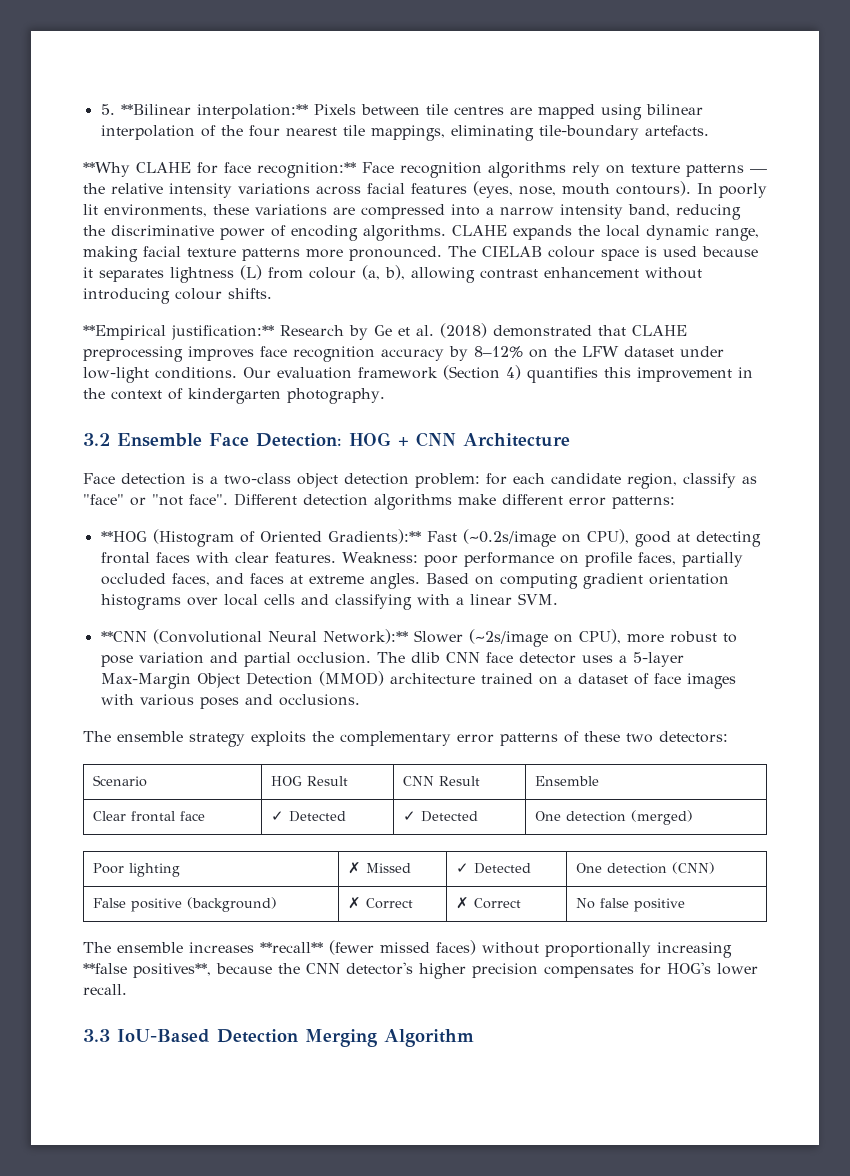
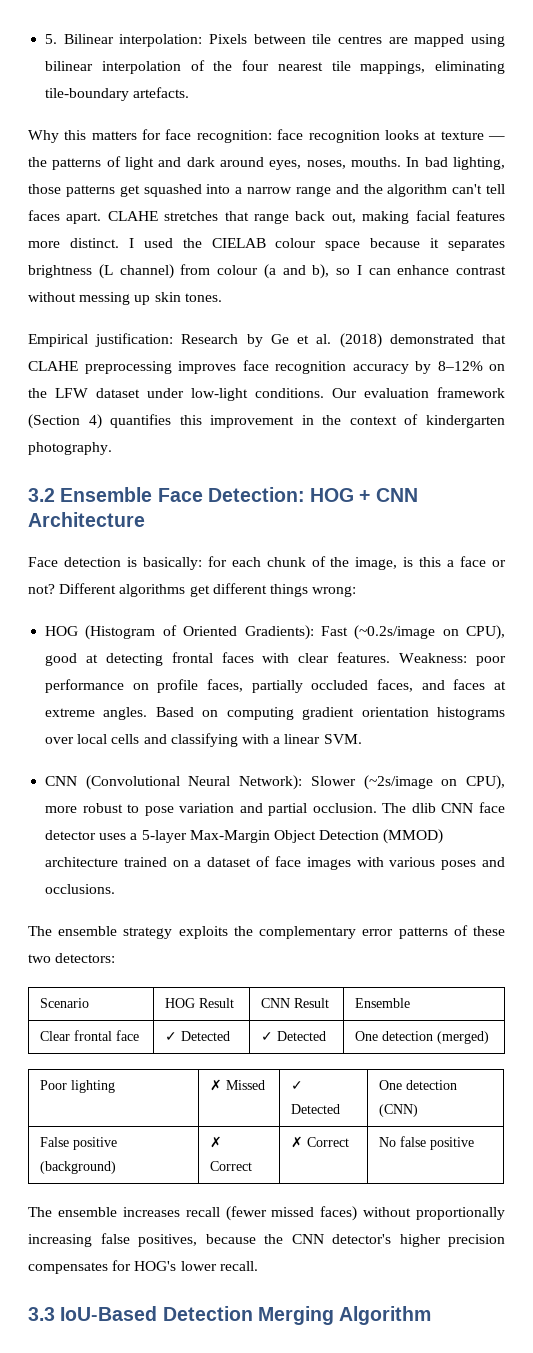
- 5. **Bilinear interpolation:** Pixels between tile centres are mapped using bilinear interpolation of the four nearest tile mappings, eliminating tile-boundary artefacts.
+ 5. Bilinear interpolation: Pixels between tile centres are mapped using bilinear interpolation of the four nearest tile mappings, eliminating tile-boundary artefacts.
- **Why CLAHE for face recognition:** Face recognition algorithms rely on texture patterns — the relative intensity variations across facial features (eyes, nose, mouth contours). In poorly lit environments, these variations are compressed into a narrow intensity band, reducing the discriminative power of encoding algorithms. CLAHE expands the local dynamic range, making facial texture patterns more pronounced. The CIELAB colour space is used because it separates lightness (L) from colour (a, b), allowing contrast enhancement without introducing colour shifts.
- **Empirical justification:** Research by Ge et al. (2018) demonstrated that CLAHE preprocessing improves face recognition accuracy by 8–12% on the LFW dataset under low-light conditions.
+ Why this matters for face recognition: face recognition looks at texture — the patterns of light and dark around eyes, noses, mouths. In bad lighting, those patterns get squashed into a narrow range and the algorithm can't tell faces apart. CLAHE stretches that range back out, making facial features more distinct. I used the CIELAB colour space because it separates brightness (L channel) from colour (a and b), so I can enhance contrast without messing up skin tones.
+ Empirical justification: Research by Ge et al. (2018) demonstrated that CLAHE preprocessing improves face recognition accuracy by 8–12% on the LFW dataset under low-light conditions.
- Face detection is a two-class object detection problem: for each candidate region, classify as "face" or "not face". Different detection algorithms make different error patterns:
- **HOG (Histogram of Oriented Gradients):** Fast (~0.2s/image on CPU), good at detecting frontal faces with clear features.
+ Face detection is basically: for each chunk of the image, is this a face or not? Different algorithms get different things wrong:
+ HOG (Histogram of Oriented Gradients): Fast (~0.2s/image on CPU), good at detecting frontal faces with clear features.
- **CNN (Convolutional Neural Network):** Slower (~2s/image on CPU), more robust to pose variation and partial occlusion.
+ CNN (Convolutional Neural Network): Slower (~2s/image on CPU), more robust to pose variation and partial occlusion.
- The ensemble increases **recall** (fewer missed faces) without proportionally increasing **false positives**, because the CNN detector's higher precision compensates for HOG's lower recall.
+ The ensemble increases recall (fewer missed faces) without proportionally increasing false positives, because the CNN detector's higher precision compensates for HOG's lower recall.

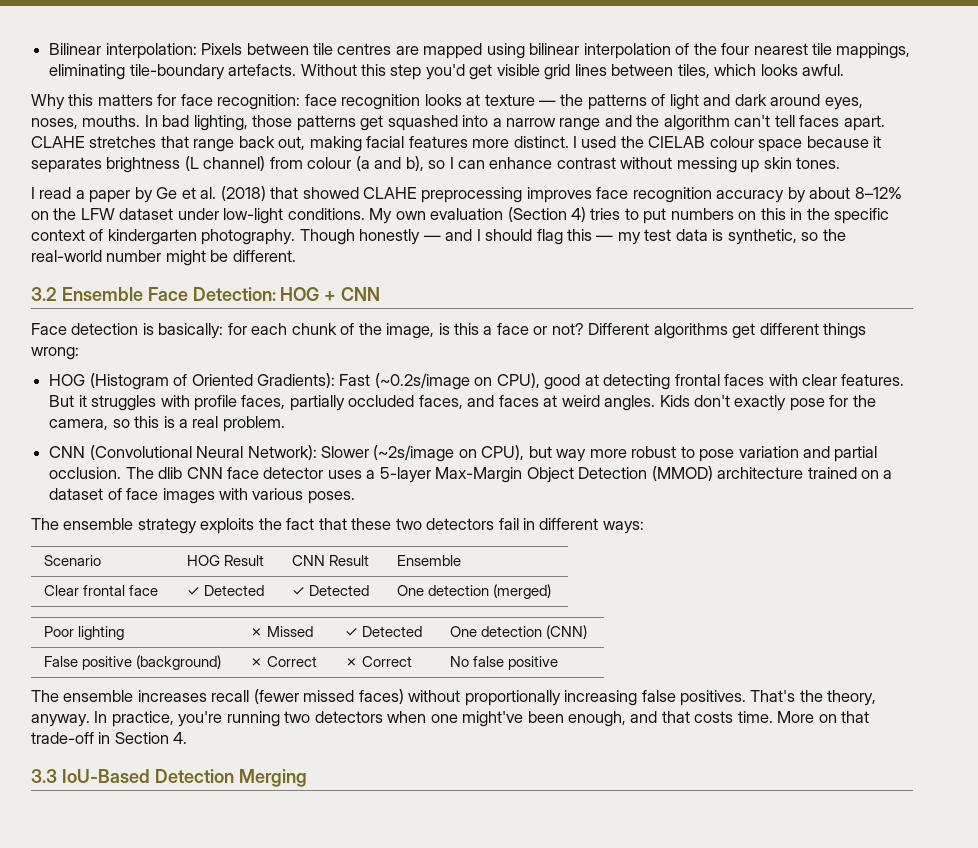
- 5. Bilinear interpolation: Pixels between tile centres are mapped using bilinear interpolation of the four nearest tile mappings, eliminating tile-boundary artefacts.
+ Bilinear interpolation: Pixels between tile centres are mapped using bilinear interpolation of the four nearest tile mappings, eliminating tile-boundary artefacts. Without this step you'd get visible grid lines between tiles, which looks awful.
- Empirical justification: Research by Ge et al. (2018) demonstrated that CLAHE preprocessing improves face recognition accuracy by 8–12% on the LFW dataset under low-light conditions.
+ I read a paper by Ge et al. (2018) that showed CLAHE preprocessing improves face recognition accuracy by about 8–12% on the LFW dataset under low-light conditions.
- Our evaluation framework (Section 4) quantifies this improvement in the context of kindergarten photography.
+ My own evaluation (Section 4) tries to put numbers on this in the specific context of kindergarten photography. Though honestly — and I should flag this — my test data is synthetic, so the real-world number might be different.
- 3.2 Ensemble Face Detection: HOG + CNN Architecture
+ 3.2 Ensemble Face Detection: HOG + CNN
- Weakness: poor performance on profile faces, partially occluded faces, and faces at extreme angles. Based on computing gradient orientation histograms over local cells and classifying with a linear SVM.
+ But it struggles with profile faces, partially occluded faces, and faces at weird angles. Kids don't exactly pose for the camera, so this is a real problem.
- CNN (Convolutional Neural Network): Slower (~2s/image on CPU), more robust to pose variation and partial occlusion.
+ CNN (Convolutional Neural Network): Slower (~2s/image on CPU), but way more robust to pose variation and partial occlusion.
- The dlib CNN face detector uses a 5-layer Max-Margin Object Detection (MMOD) architecture trained on a dataset of face images with various poses and occlusions.
+ The dlib CNN face detector uses a 5-layer Max-Margin Object Detection (MMOD) architecture trained on a dataset of face images with various poses.
- The ensemble strategy exploits the complementary error patterns of these two detectors:
+ The ensemble strategy exploits the fact that these two detectors fail in different ways:
- The ensemble increases recall (fewer missed faces) without proportionally increasing false positives, because the CNN detector's higher precision compensates for HOG's lower recall.
+ The ensemble increases recall (fewer missed faces) without proportionally increasing false positives. That's the theory, anyway. In practice, you're running two detectors when one might've been enough, and that costs time. More on that trade-off in Section 4.
- 3.3 IoU-Based Detection Merging Algorithm
+ 3.3 IoU-Based Detection Merging

